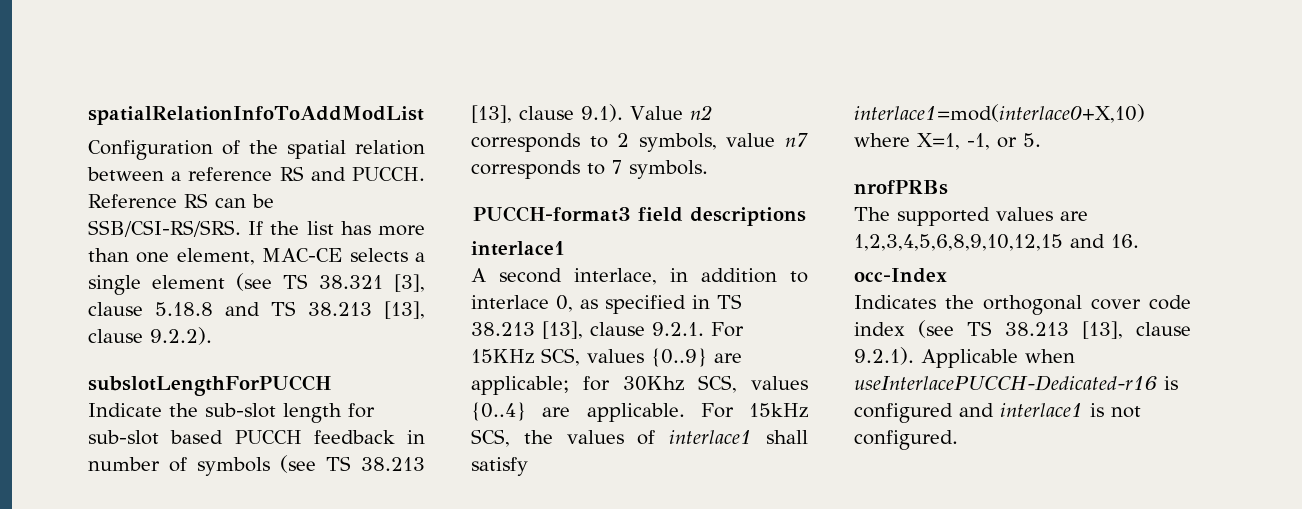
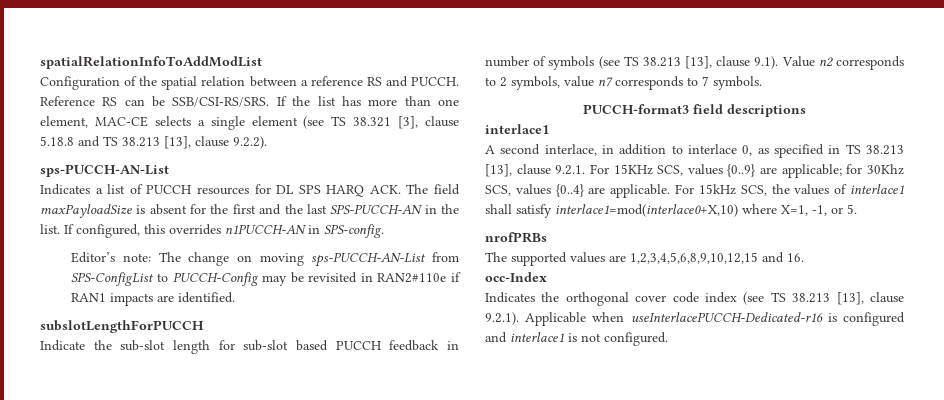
  If the list has more than one element, MAC-CE selects a single element (see TS 38.321 [3], clause 5.18.8 and TS 38.213 [13], clause 9.2.2).
+ sps-PUCCH-AN-List
+ Indicates a list of PUCCH resources for DL SPS HARQ ACK. The field maxPayloadSize is absent for the first and the last SPS-PUCCH-AN in the list. If configured, this overrides n1PUCCH-AN in SPS-config.
+ Editor’s note: The change on moving sps-PUCCH-AN-List from SPS-ConfigList to PUCCH-Config may be revisited in RAN2#110e if RAN1 impacts are identified.

